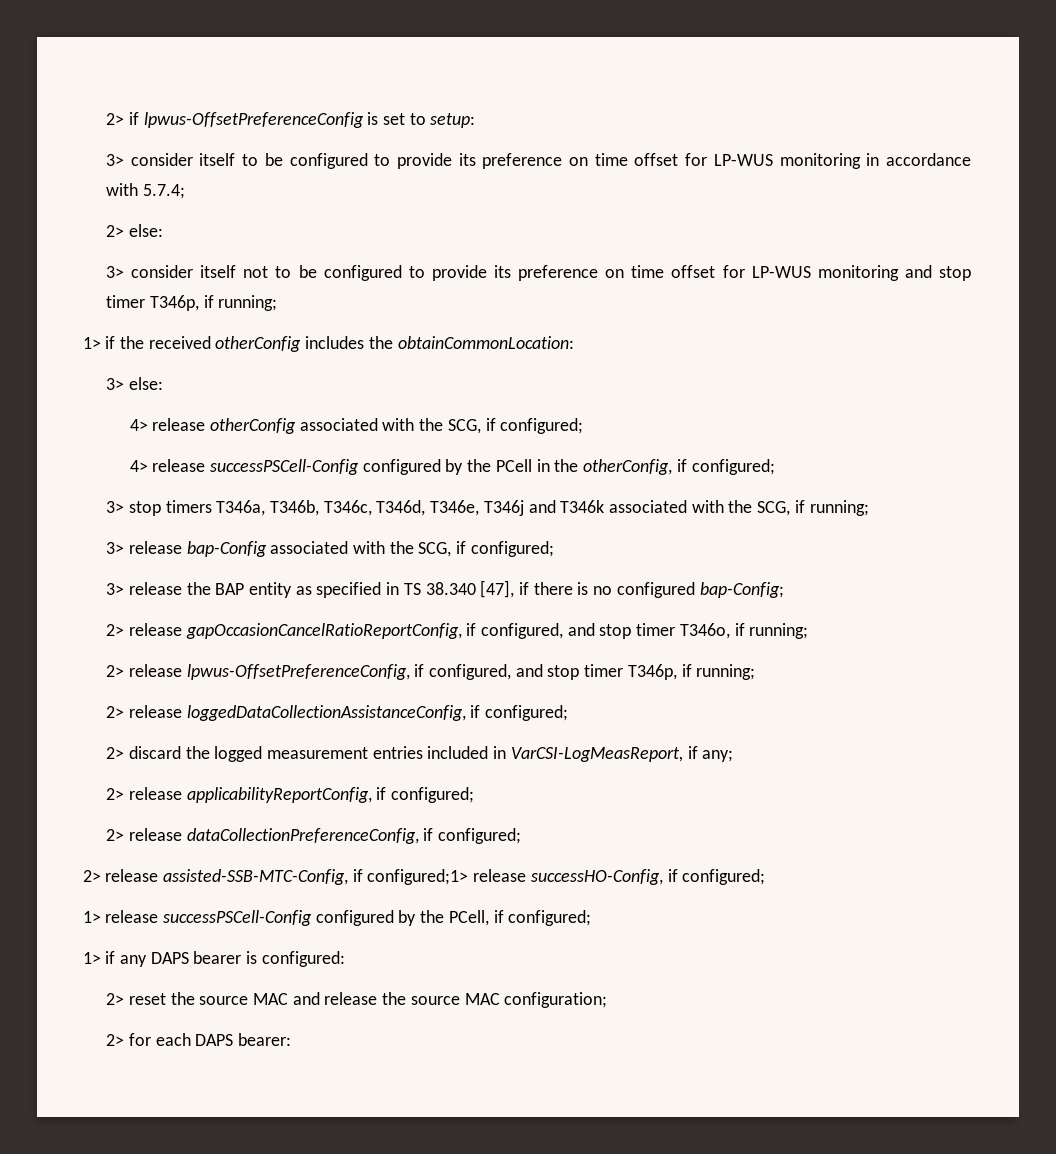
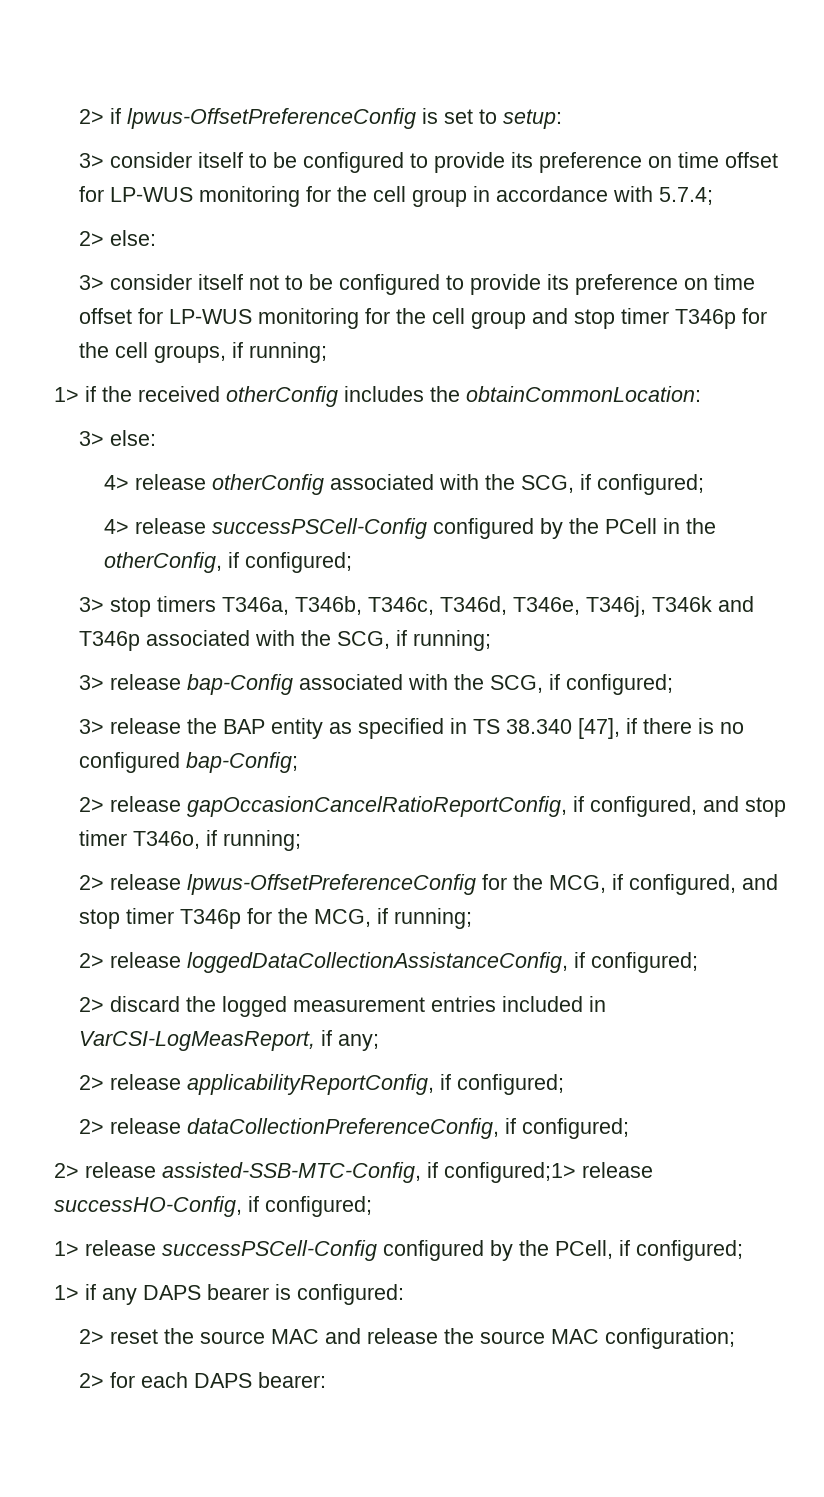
- 3> consider itself to be configured to provide its preference on time offset for LP-WUS monitoring in accordance with 5.7.4;
+ 3> consider itself to be configured to provide its preference on time offset for LP-WUS monitoring for the cell group in accordance with 5.7.4;
- 3> consider itself not to be configured to provide its preference on time offset for LP-WUS monitoring and stop timer T346p, if running;
+ 3> consider itself not to be configured to provide its preference on time offset for LP-WUS monitoring for the cell group and stop timer T346p for the cell groups, if running;
- 3> stop timers T346a, T346b, T346c, T346d, T346e, T346j and T346k associated with the SCG, if running;
+ 3> stop timers T346a, T346b, T346c, T346d, T346e, T346j, T346k and T346p associated with the SCG, if running;
- 2> release lpwus-OffsetPreferenceConfig, if configured, and stop timer T346p, if running;
+ 2> release lpwus-OffsetPreferenceConfig for the MCG, if configured, and stop timer T346p for the MCG, if running;

